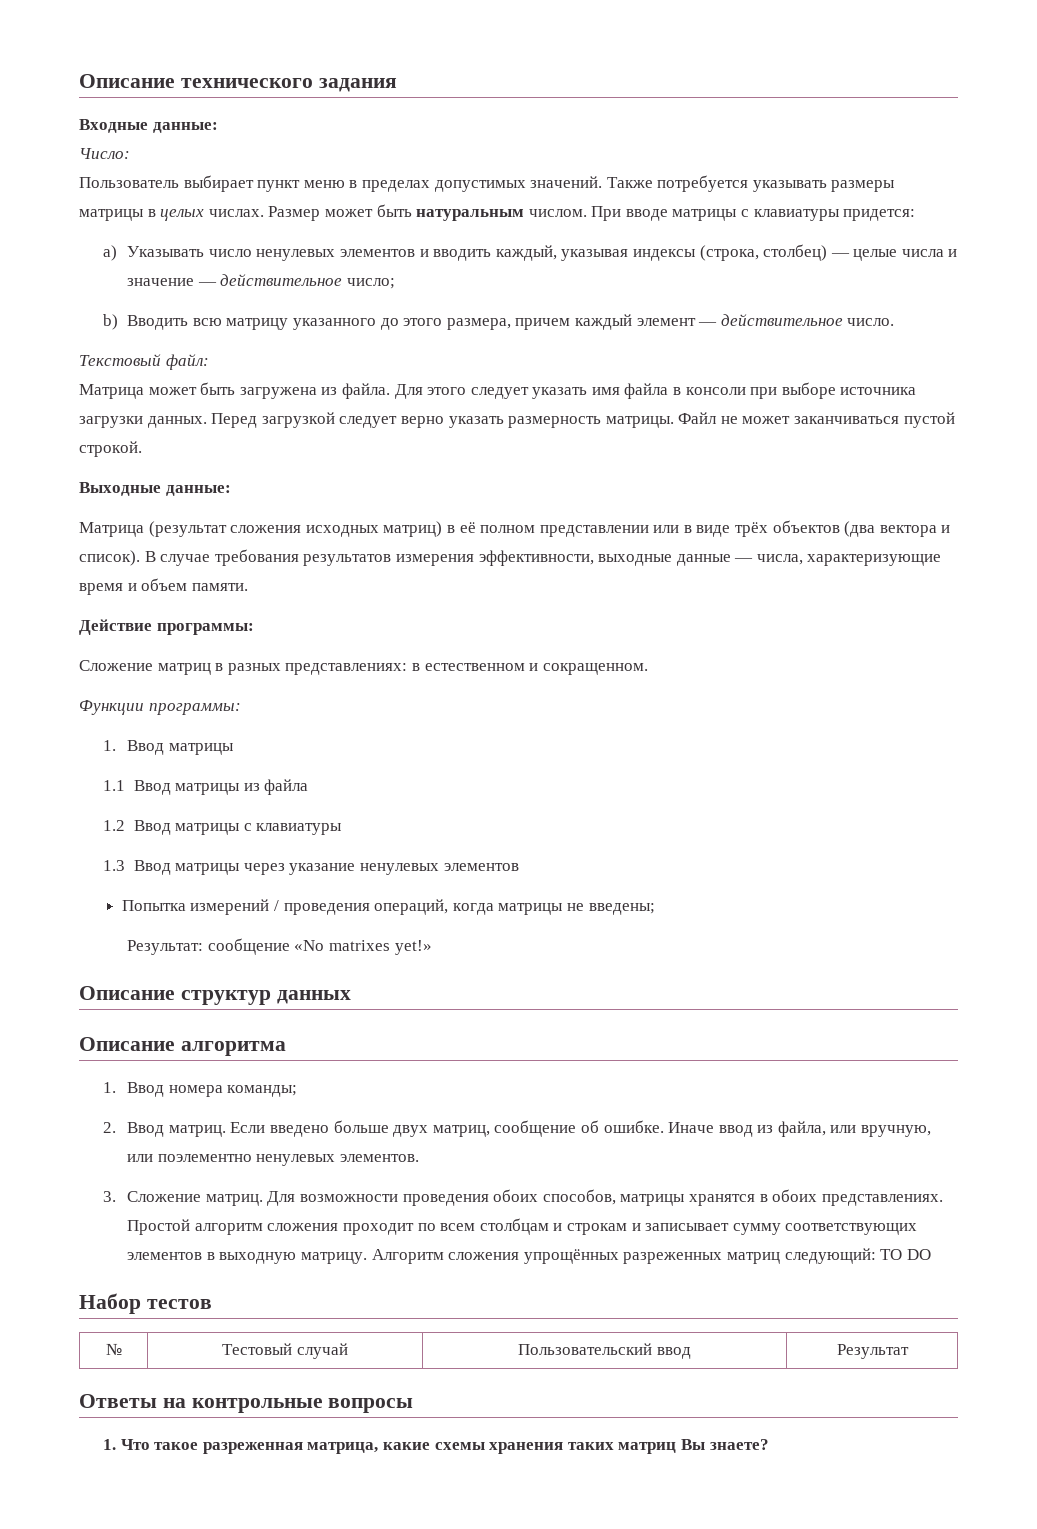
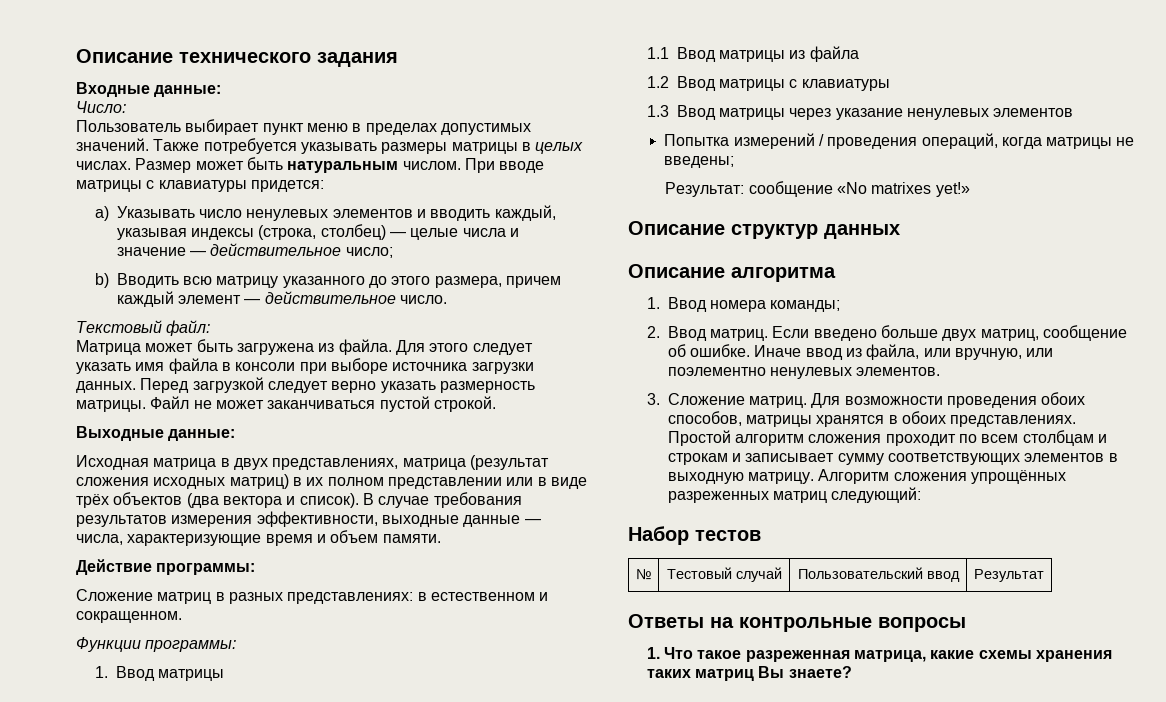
- Матрица (результат сложения исходных матриц) в её полном представлении или в виде трёх объектов (два вектора и список).
+ Исходная матрица в двух представлениях, матрица (результат сложения исходных матриц) в их полном представлении или в виде трёх объектов (два вектора и список).
- Алгоритм сложения упрощённых разреженных матриц следующий: TO DO
+ Алгоритм сложения упрощённых разреженных матриц следующий:

